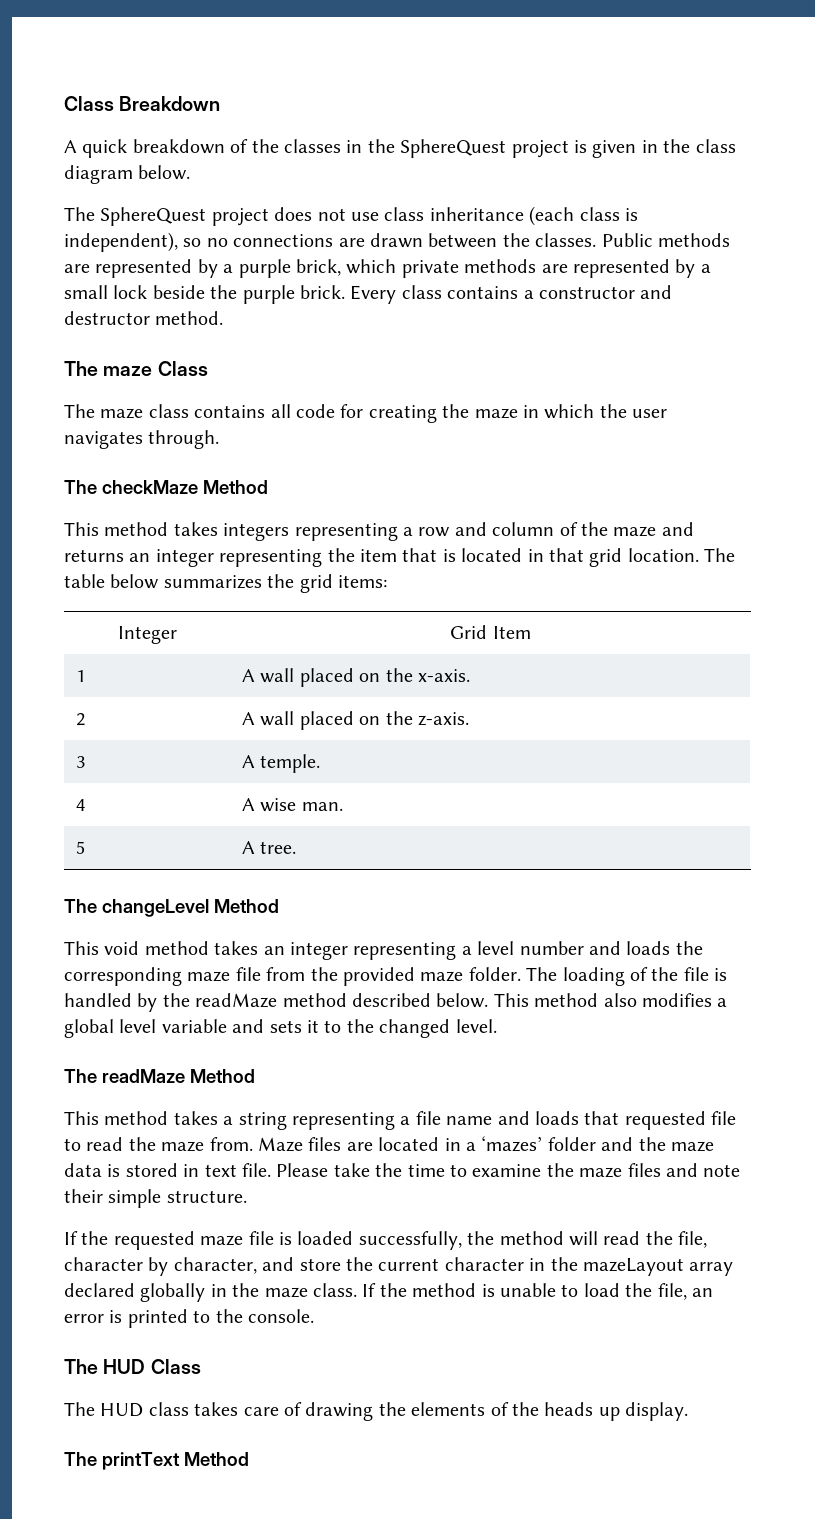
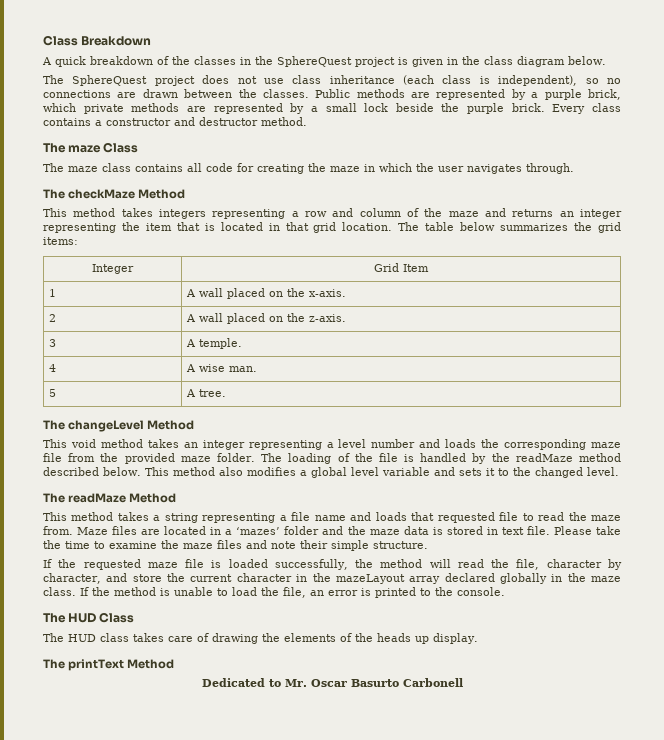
+ Dedicated to Mr. Oscar Basurto Carbonell

